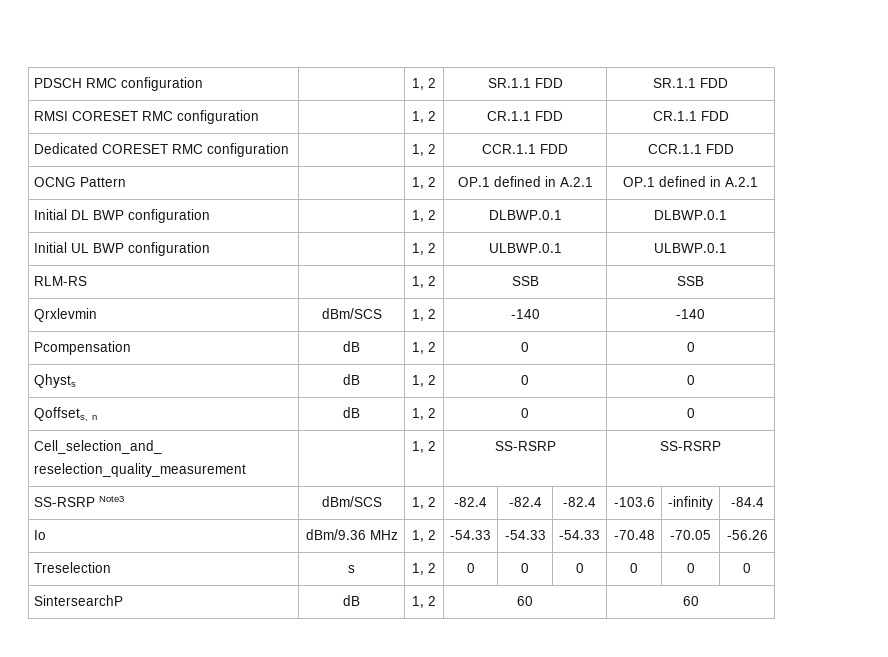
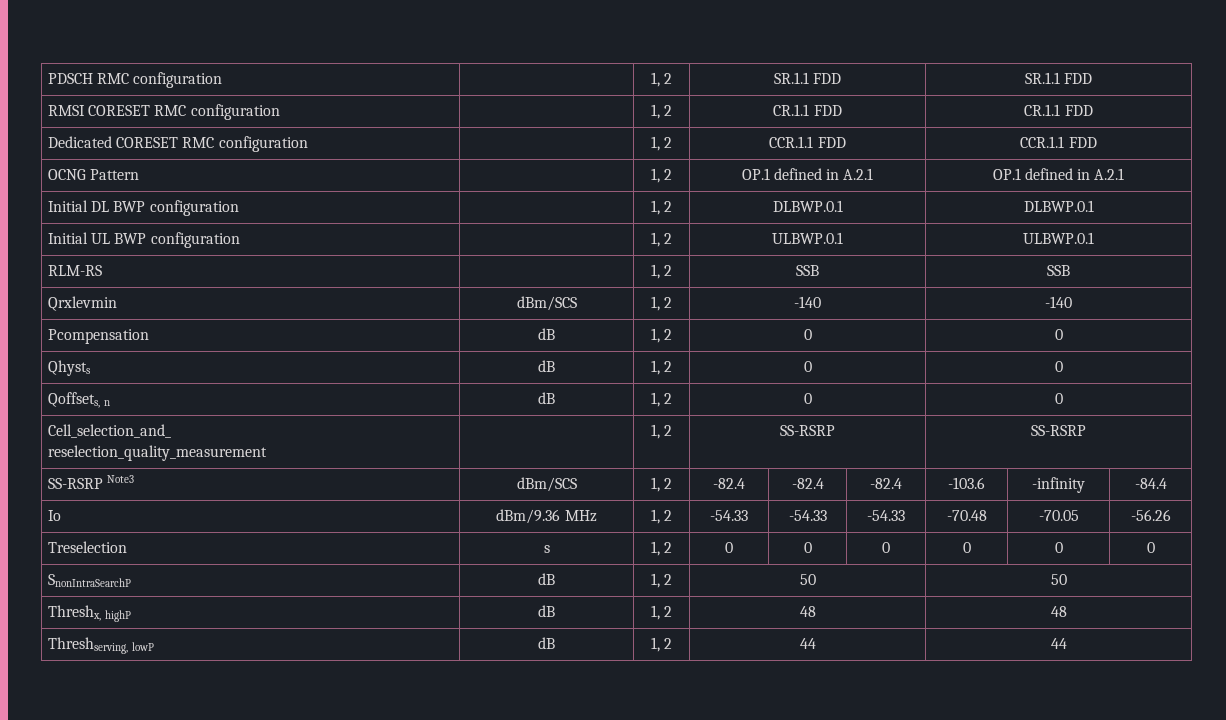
- SintersearchP | dB | 1, 2 | 60 | 60
+ SnonIntraSearchP | dB | 1, 2 | 50 | 50
+ Threshx, highP | dB | 1, 2 | 48 | 48
+ Threshserving, lowP | dB | 1, 2 | 44 | 44

